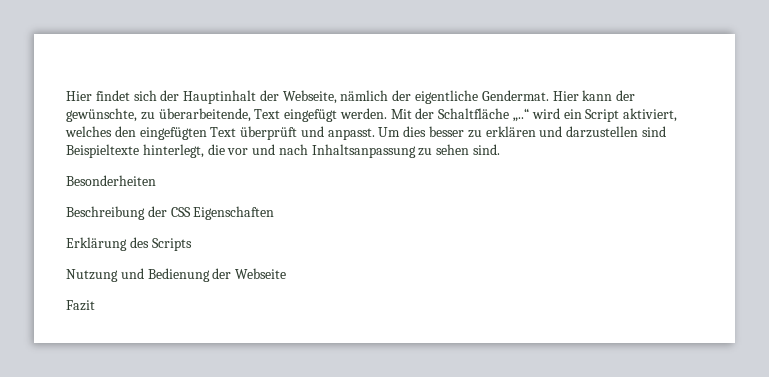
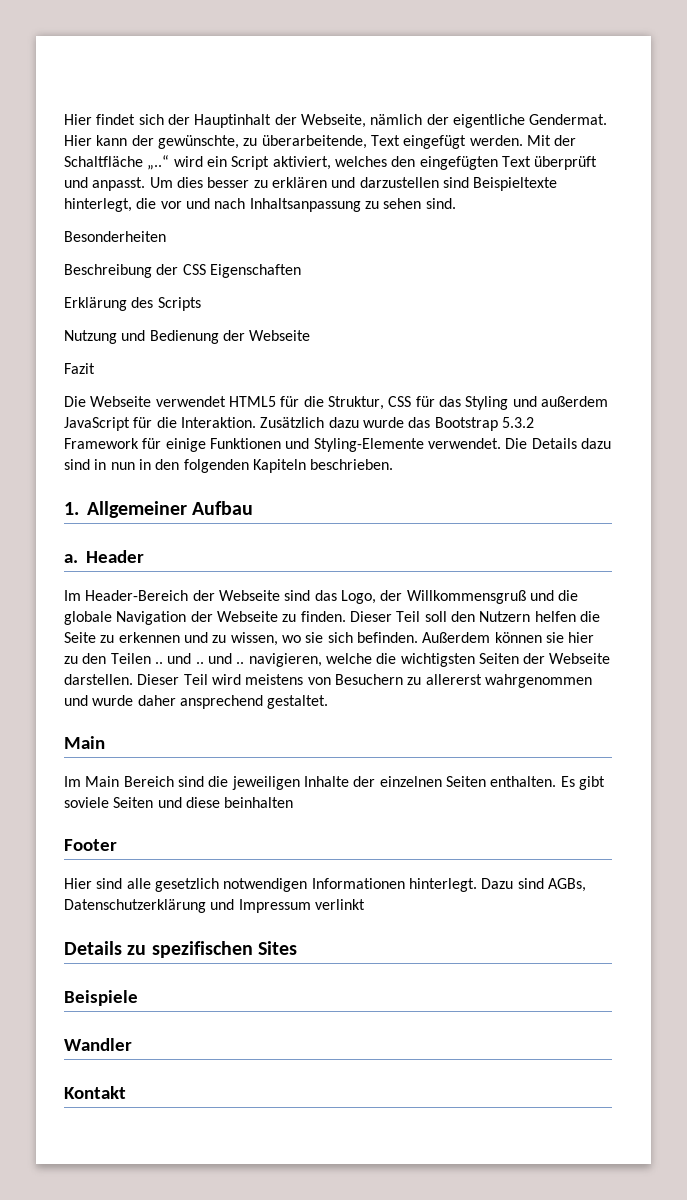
+ Die Webseite verwendet HTML5 für die Struktur, CSS für das Styling und außerdem JavaScript für die Interaktion. Zusätzlich dazu wurde das Bootstrap 5.3.2 Framework für einige Funktionen und Styling-Elemente verwendet. Die Details dazu sind in nun in den folgenden Kapiteln beschrieben.
+ 1. Allgemeiner Aufbau
+ a. Header
+ Im Header-Bereich der Webseite sind das Logo, der Willkommensgruß und die globale Navigation der Webseite zu finden. Dieser Teil soll den Nutzern helfen die Seite zu erkennen und zu wissen, wo sie sich befinden. Außerdem können sie hier zu den Teilen .. und .. und .. navigieren, welche die wichtigsten Seiten der Webseite darstellen. Dieser Teil wird meistens von Besuchern zu allererst wahrgenommen und wurde daher ansprechend gestaltet.
+ Main
+ Im Main Bereich sind die jeweiligen Inhalte der einzelnen Seiten enthalten. Es gibt soviele Seiten und diese beinhalten
+ Footer
+ Hier sind alle gesetzlich notwendigen Informationen hinterlegt. Dazu sind AGBs, Datenschutzerklärung und Impressum verlinkt
+ Details zu spezifischen Sites
+ Beispiele
+ Wandler
+ Kontakt

